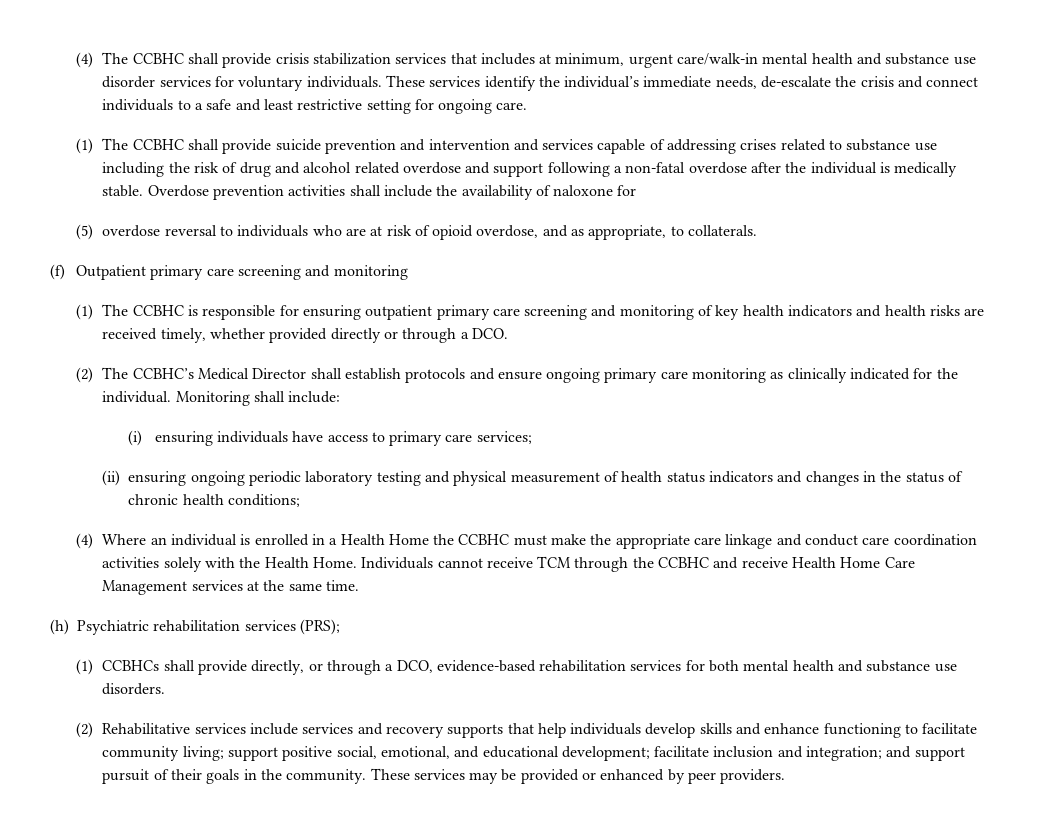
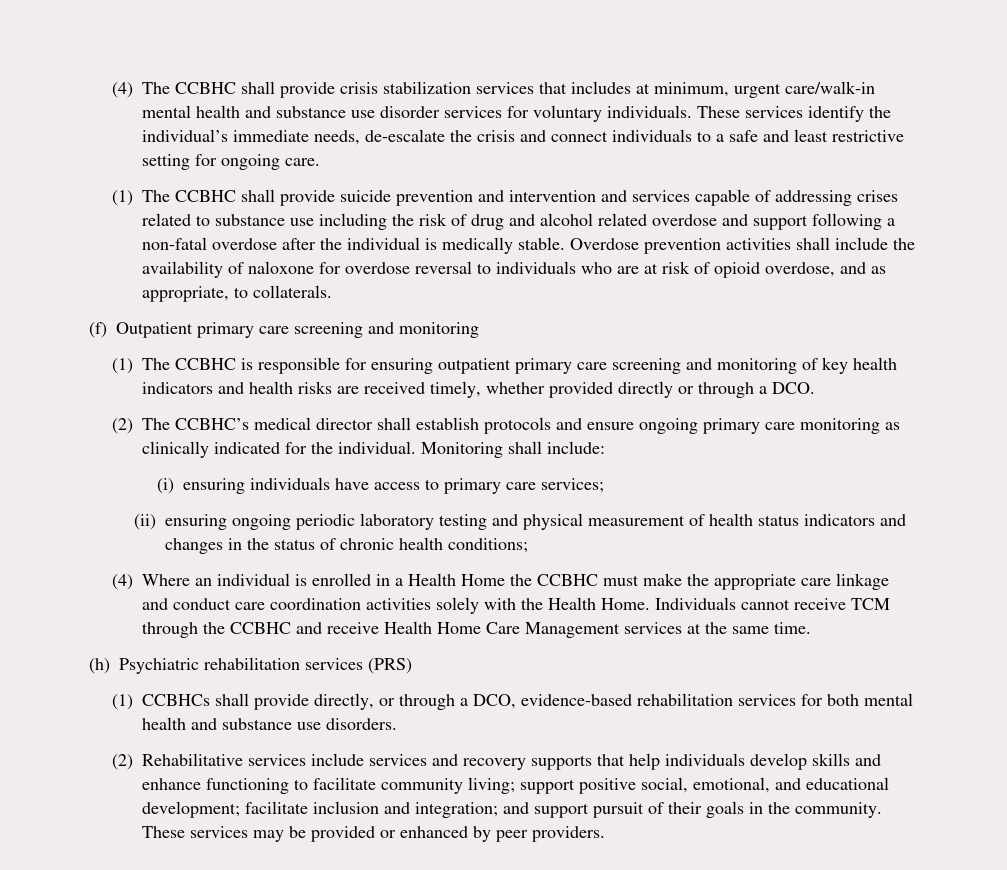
- Overdose prevention activities shall include the availability of naloxone for
- (5) overdose reversal to individuals who are at risk of opioid overdose, and as appropriate, to collaterals.
+ Overdose prevention activities shall include the availability of naloxone for overdose reversal to individuals who are at risk of opioid overdose, and as appropriate, to collaterals.
- (2) The CCBHC’s Medical Director shall establish protocols and ensure ongoing primary care monitoring as clinically indicated for the individual.
+ (2) The CCBHC’s medical director shall establish protocols and ensure ongoing primary care monitoring as clinically indicated for the individual.
- (h) Psychiatric rehabilitation services (PRS);
+ (h) Psychiatric rehabilitation services (PRS)

